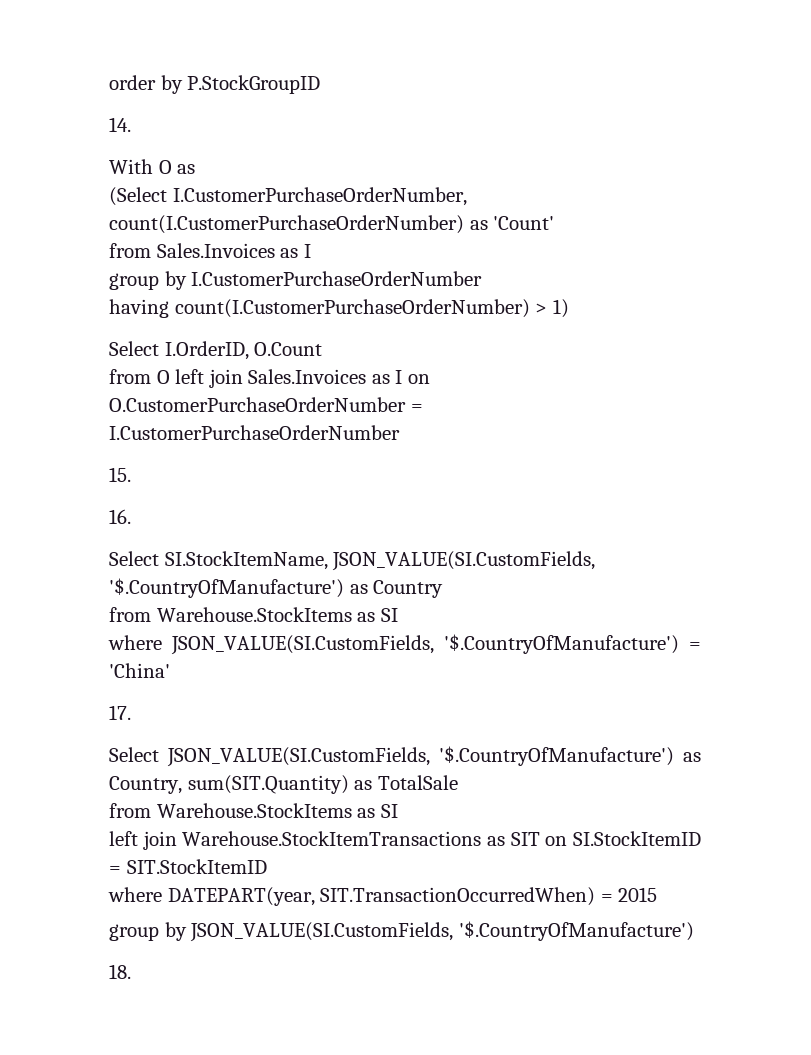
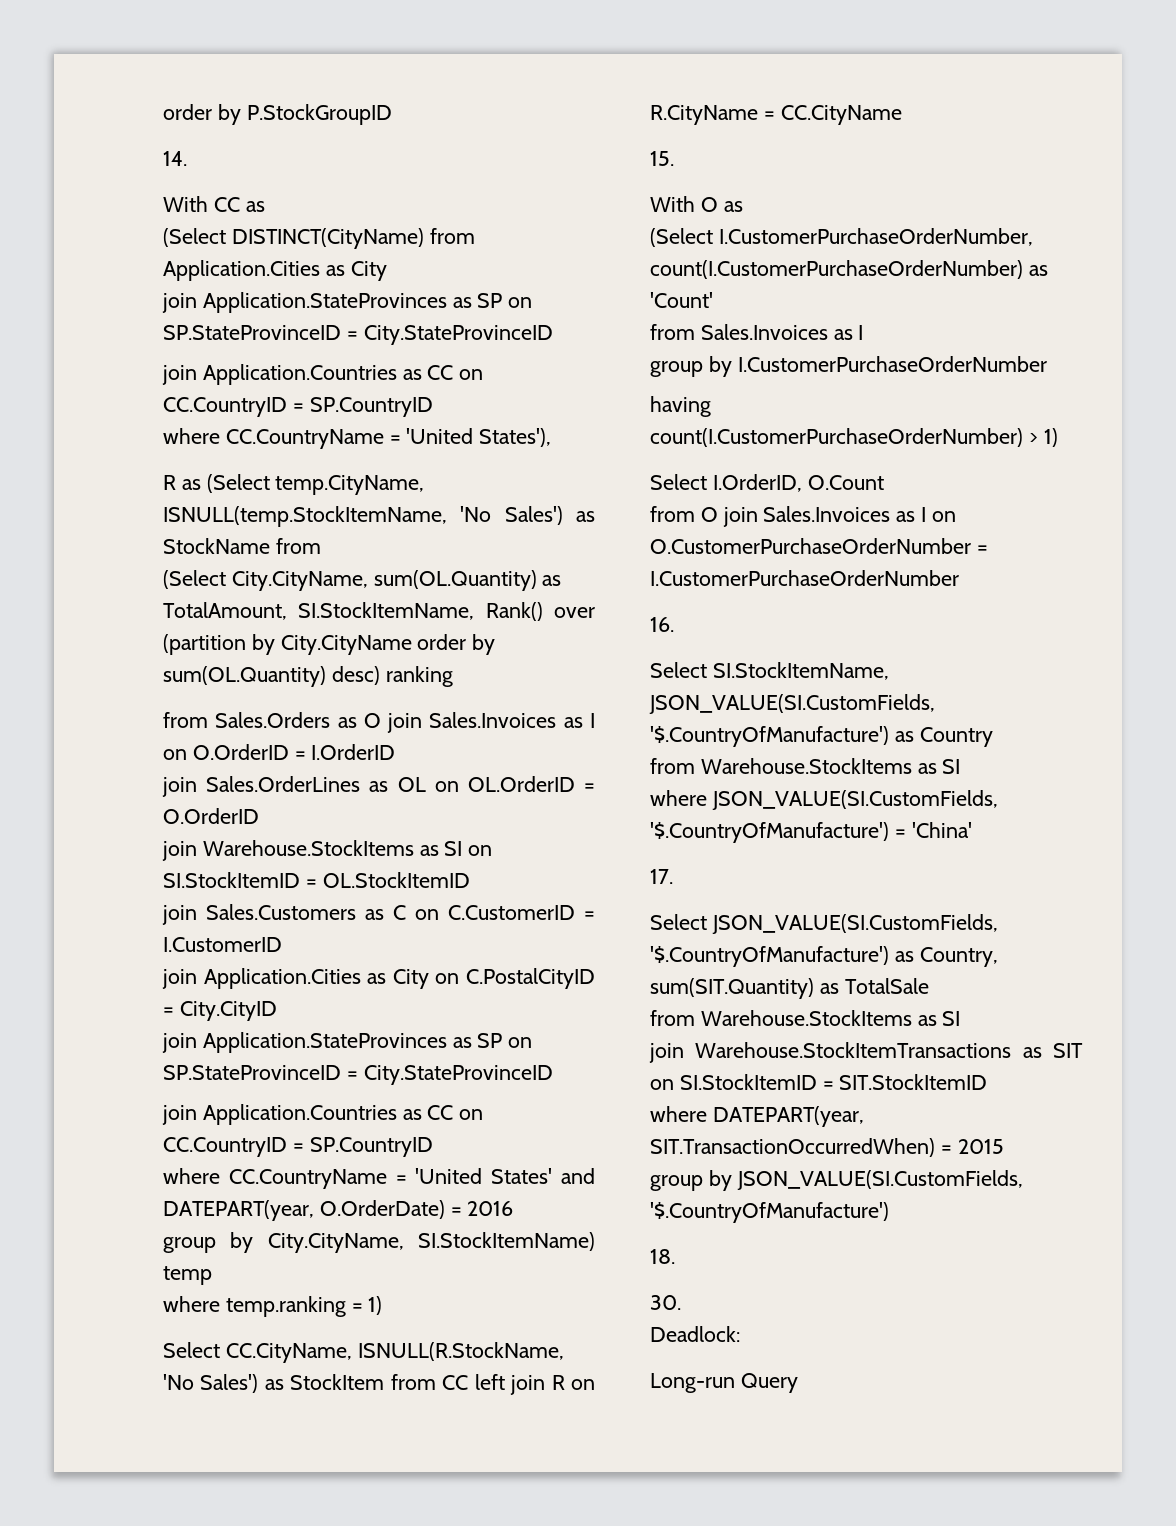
+ With CC as
+ (Select DISTINCT(CityName) from Application.Cities as City
+ join Application.StateProvinces as SP on SP.StateProvinceID = City.StateProvinceID
+ join Application.Countries as CC on CC.CountryID = SP.CountryID
+ where CC.CountryName = 'United States'),
+ R as (Select temp.CityName, ISNULL(temp.StockItemName, 'No Sales') as StockName from
+ (Select City.CityName, sum(OL.Quantity) as TotalAmount, SI.StockItemName, Rank() over (partition by City.CityName order by sum(OL.Quantity) desc) ranking
+ from Sales.Orders as O join Sales.Invoices as I on O.OrderID = I.OrderID
+ join Sales.OrderLines as OL on OL.OrderID = O.OrderID
+ join Warehouse.StockItems as SI on SI.StockItemID = OL.StockItemID
+ join Sales.Customers as C on C.CustomerID = I.CustomerID
+ join Application.Cities as City on C.PostalCityID = City.CityID
+ join Application.StateProvinces as SP on SP.StateProvinceID = City.StateProvinceID
+ join Application.Countries as CC on CC.CountryID = SP.CountryID
+ where CC.CountryName = 'United States' and DATEPART(year, O.OrderDate) = 2016
+ group by City.CityName, SI.StockItemName) temp
+ where temp.ranking = 1)
+ Select CC.CityName, ISNULL(R.StockName, 'No Sales') as StockItem from CC left join R on R.CityName = CC.CityName
+ 15.
- from O left join Sales.Invoices as I on O.CustomerPurchaseOrderNumber = I.CustomerPurchaseOrderNumber
+ from O join Sales.Invoices as I on O.CustomerPurchaseOrderNumber = I.CustomerPurchaseOrderNumber
- 15.
- left join Warehouse.StockItemTransactions as SIT on SI.StockItemID = SIT.StockItemID
+ join Warehouse.StockItemTransactions as SIT on SI.StockItemID = SIT.StockItemID
+ 30.
+ Deadlock:
+ Long-run Query

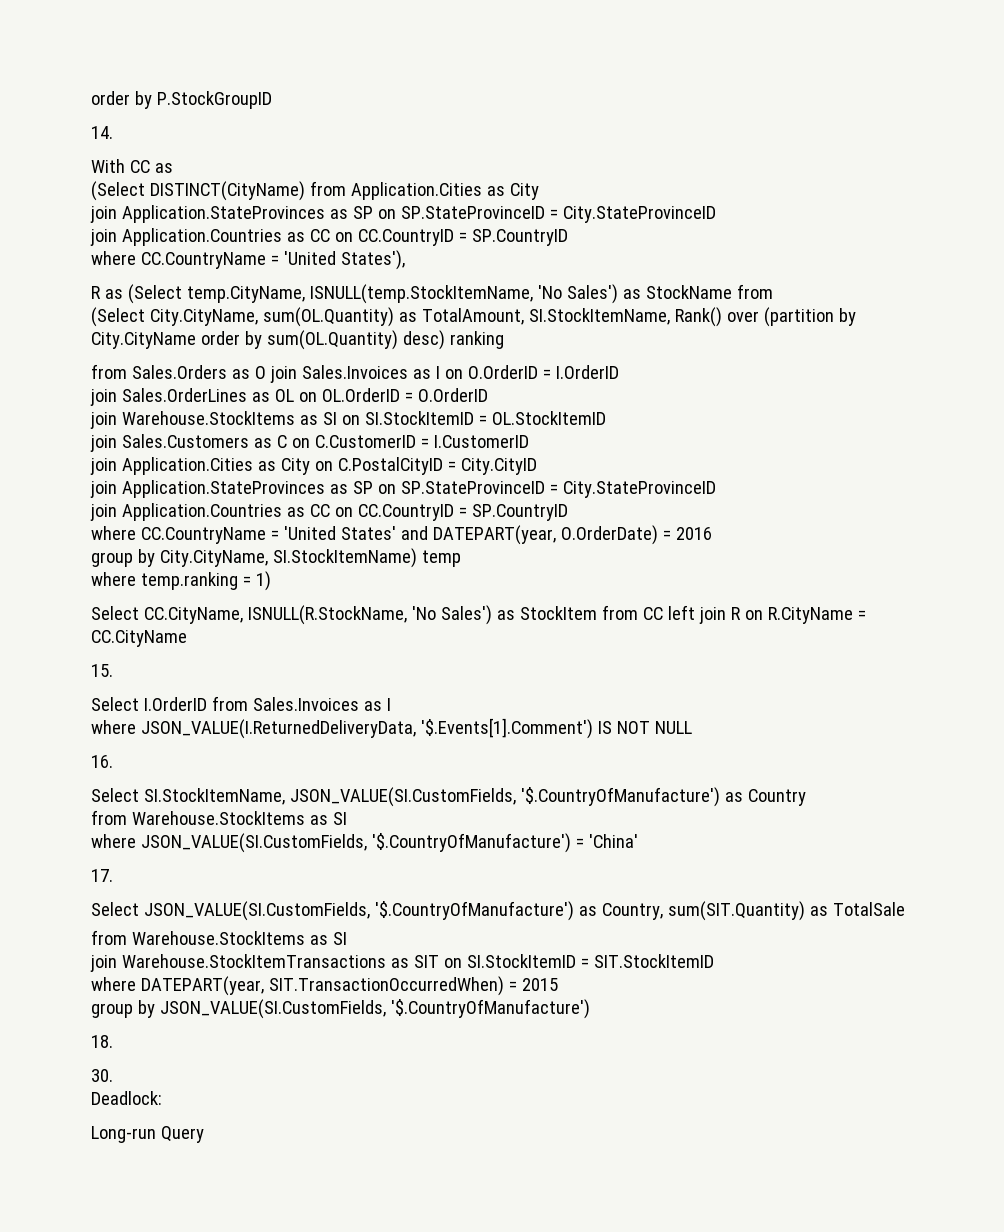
- With O as
- (Select I.CustomerPurchaseOrderNumber, count(I.CustomerPurchaseOrderNumber) as 'Count'
- from Sales.Invoices as I
- group by I.CustomerPurchaseOrderNumber
- having count(I.CustomerPurchaseOrderNumber) > 1)
- Select I.OrderID, O.Count
- from O join Sales.Invoices as I on O.CustomerPurchaseOrderNumber = I.CustomerPurchaseOrderNumber
+ Select I.OrderID from Sales.Invoices as I
+ where JSON_VALUE(I.ReturnedDeliveryData, '$.Events[1].Comment') IS NOT NULL

